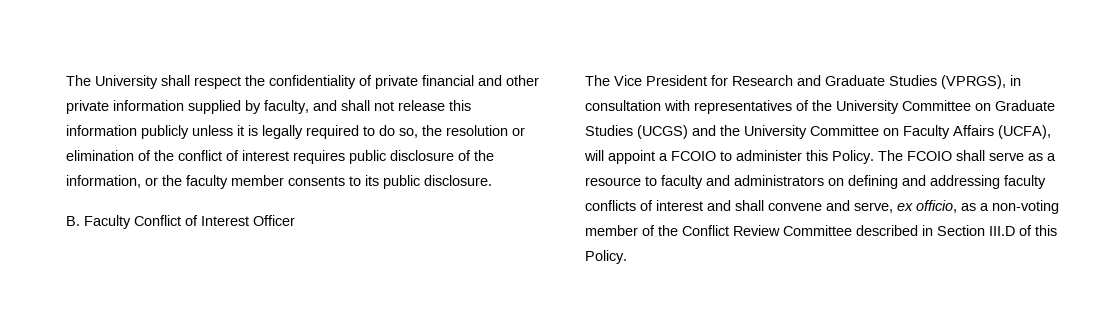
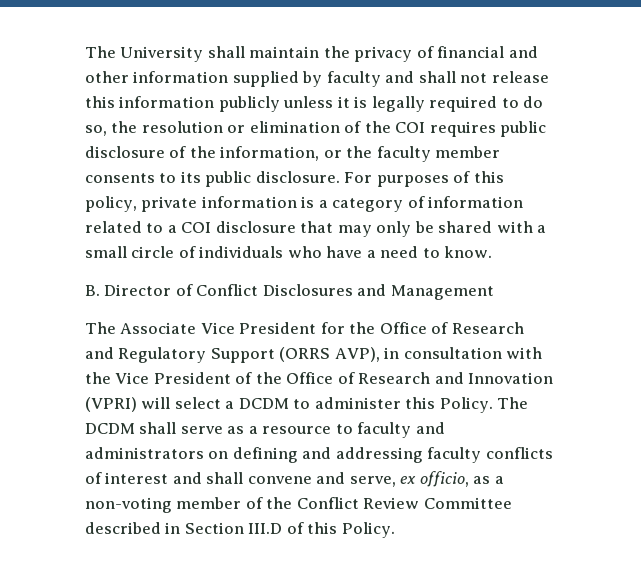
- The University shall respect the confidentiality of private financial and other private information supplied by faculty, and shall not release this information publicly unless it is legally required to do so, the resolution or elimination of the conflict of interest requires public disclosure of the information, or the faculty member consents to its public disclosure.
- B. Faculty Conflict of Interest Officer
- The Vice President for Research and Graduate Studies (VPRGS), in consultation with representatives of the University Committee on Graduate Studies (UCGS) and the University Committee on Faculty Affairs (UCFA), will appoint a FCOIO to administer this Policy.
+ The University shall maintain the privacy of financial and other information supplied by faculty and shall not release this information publicly unless it is legally required to do so, the resolution or elimination of the COI requires public disclosure of the information, or the faculty member consents to its public disclosure. For purposes of this policy, private information is a category of information related to a COI disclosure that may only be shared with a small circle of individuals who have a need to know.
+ B. Director of Conflict Disclosures and Management
+ The Associate Vice President for the Office of Research and Regulatory Support (ORRS AVP), in consultation with the Vice President of the Office of Research and Innovation (VPRI) will select a DCDM to administer this Policy.
- The FCOIO shall serve as a resource to faculty and administrators on defining and addressing faculty conflicts of interest and shall convene and serve, ex officio, as a non-voting member of the Conflict Review Committee described in Section III.D of this Policy.
+ The DCDM shall serve as a resource to faculty and administrators on defining and addressing faculty conflicts of interest and shall convene and serve, ex officio, as a non-voting member of the Conflict Review Committee described in Section III.D of this Policy.

